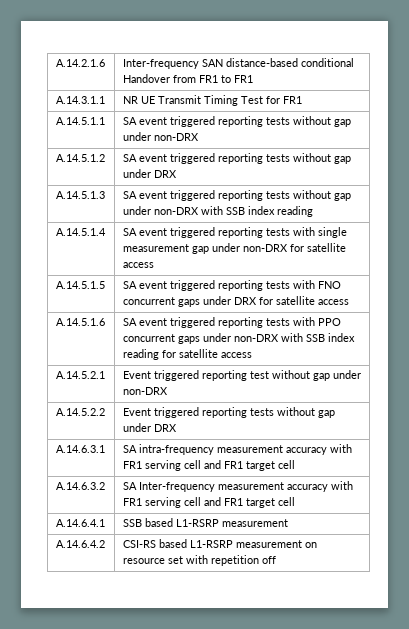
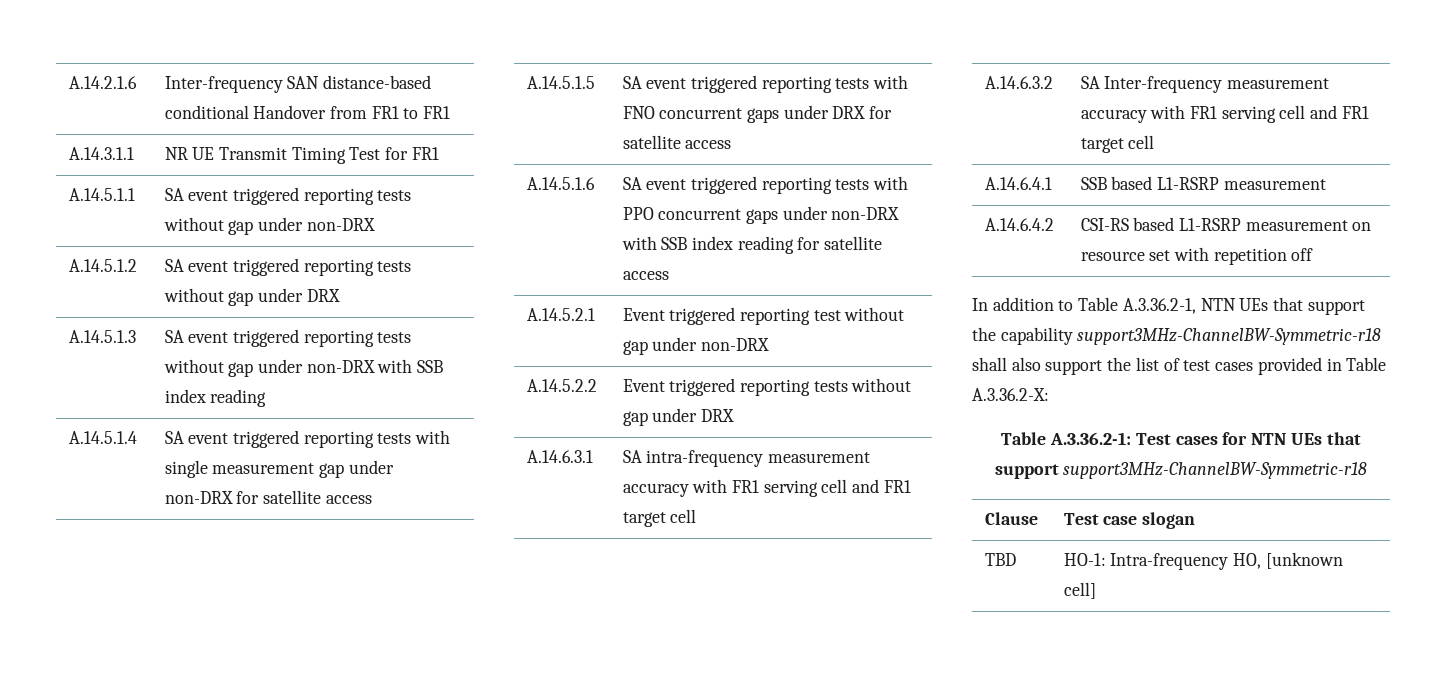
+ In addition to Table A.3.36.2-1, NTN UEs that support the capability support3MHz-ChannelBW-Symmetric-r18 shall also support the list of test cases provided in Table A.3.36.2-X:
+ Table A.3.36.2-1: Test cases for NTN UEs that support support3MHz-ChannelBW-Symmetric-r18
+ Clause | Test case slogan
+ TBD | HO-1: Intra-frequency HO, [unknown cell]

